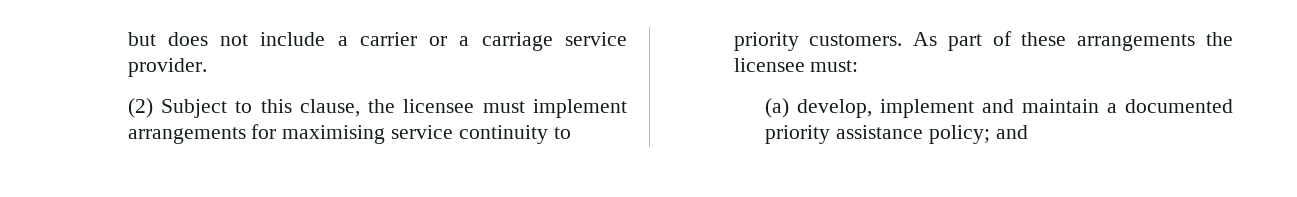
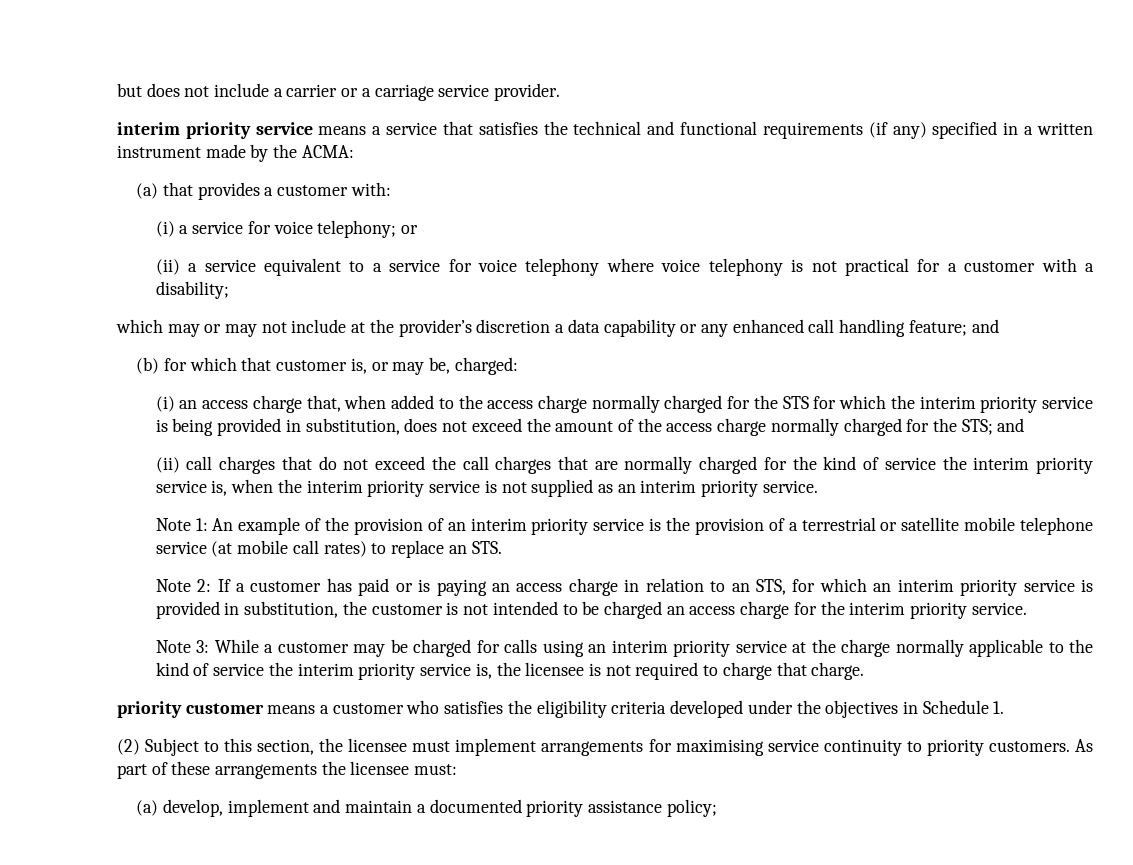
+ interim priority service means a service that satisfies the technical and functional requirements (if any) specified in a written instrument made by the ACMA:
+ (a) that provides a customer with:
+ (i) a service for voice telephony; or
+ (ii) a service equivalent to a service for voice telephony where voice telephony is not practical for a customer with a disability;
+ which may or may not include at the provider’s discretion a data capability or any enhanced call handling feature; and
+ (b) for which that customer is, or may be, charged:
+ (i) an access charge that, when added to the access charge normally charged for the STS for which the interim priority service is being provided in substitution, does not exceed the amount of the access charge normally charged for the STS; and
+ (ii) call charges that do not exceed the call charges that are normally charged for the kind of service the interim priority service is, when the interim priority service is not supplied as an interim priority service.
+ Note 1: An example of the provision of an interim priority service is the provision of a terrestrial or satellite mobile telephone service (at mobile call rates) to replace an STS.
+ Note 2: If a customer has paid or is paying an access charge in relation to an STS, for which an interim priority service is provided in substitution, the customer is not intended to be charged an access charge for the interim priority service.
+ Note 3: While a customer may be charged for calls using an interim priority service at the charge normally applicable to the kind of service the interim priority service is, the licensee is not required to charge that charge.
+ priority customer means a customer who satisfies the eligibility criteria developed under the objectives in Schedule 1.
- (2) Subject to this clause, the licensee must implement arrangements for maximising service continuity to priority customers.
+ (2) Subject to this section, the licensee must implement arrangements for maximising service continuity to priority customers.
- (a) develop, implement and maintain a documented priority assistance policy; and
+ (a) develop, implement and maintain a documented priority assistance policy;

